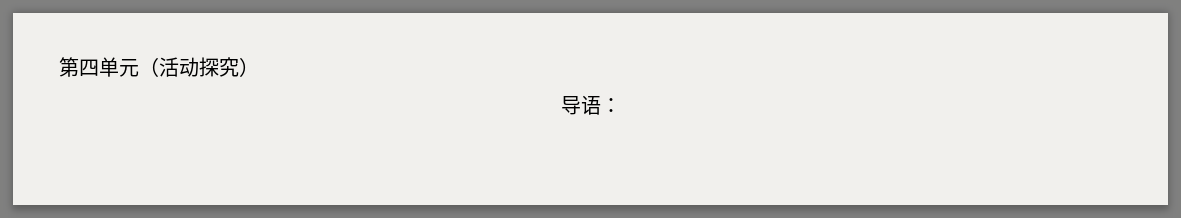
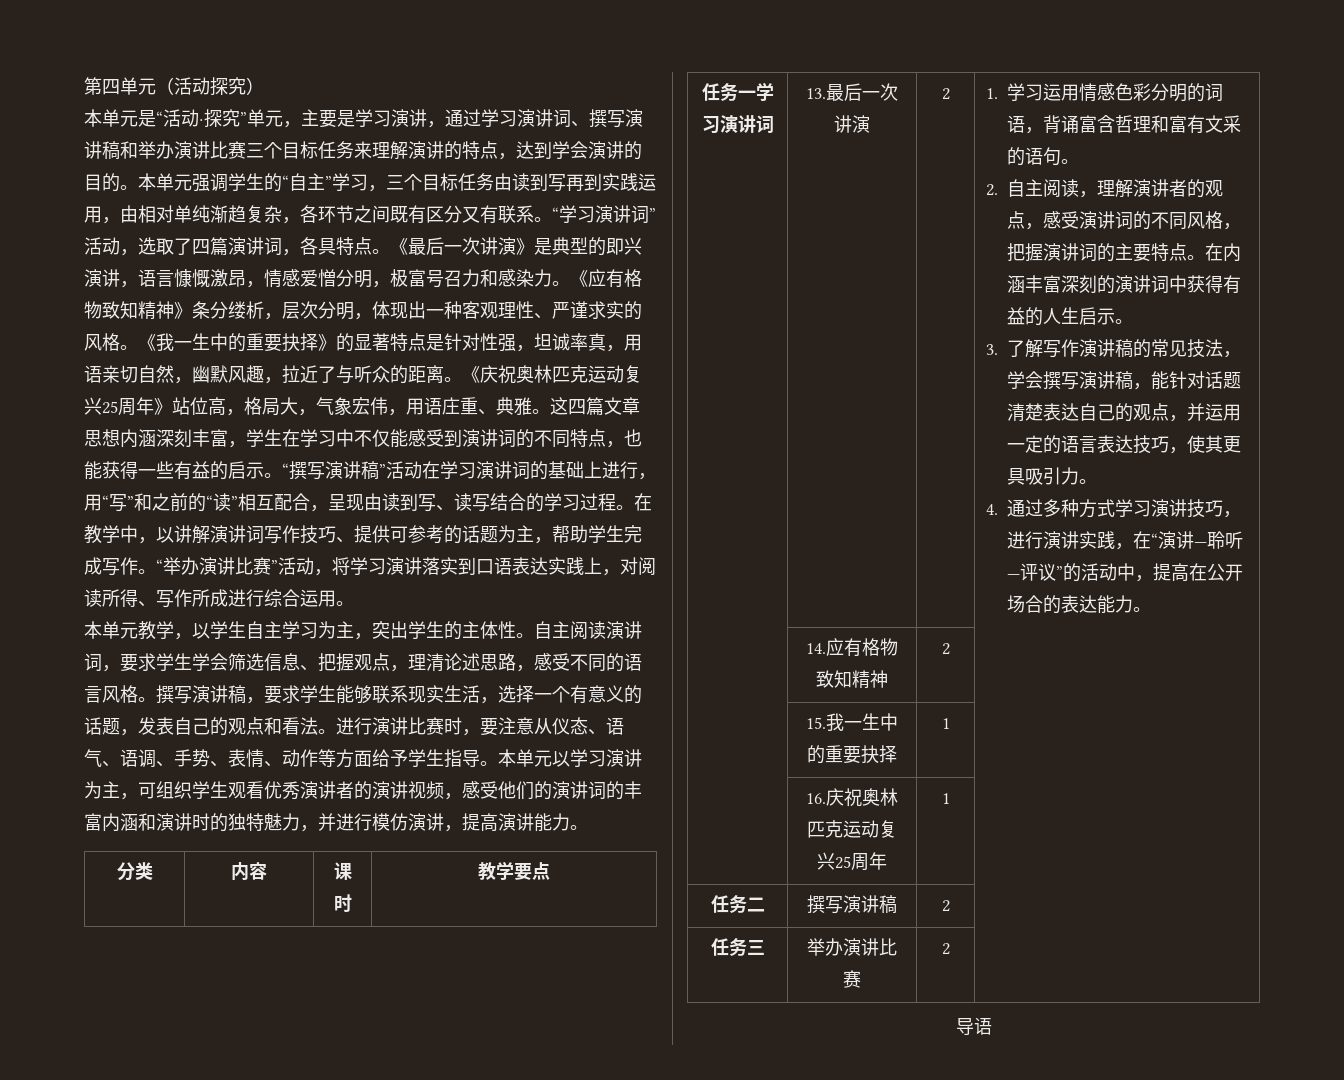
+ 本单元是“活动·探究”单元，主要是学习演讲，通过学习演讲词、撰写演讲稿和举办演讲比赛三个目标任务来理解演讲的特点，达到学会演讲的目的。本单元强调学生的“自主”学习，三个目标任务由读到写再到实践运用，由相对单纯渐趋复杂，各环节之间既有区分又有联系。“学习演讲词”活动，选取了四篇演讲词，各具特点。《最后一次讲演》是典型的即兴演讲，语言慷慨激昂，情感爱憎分明，极富号召力和感染力。《应有格物致知精神》条分缕析，层次分明，体现出一种客观理性、严谨求实的风格。《我一生中的重要抉择》的显著特点是针对性强，坦诚率真，用语亲切自然，幽默风趣，拉近了与听众的距离。《庆祝奥林匹克运动复兴25周年》站位高，格局大，气象宏伟，用语庄重、典雅。这四篇文章思想内涵深刻丰富，学生在学习中不仅能感受到演讲词的不同特点，也能获得一些有益的启示。“撰写演讲稿”活动在学习演讲词的基础上进行，用“写”和之前的“读”相互配合，呈现由读到写、读写结合的学习过程。在教学中，以讲解演讲词写作技巧、提供可参考的话题为主，帮助学生完成写作。“举办演讲比赛”活动，将学习演讲落实到口语表达实践上，对阅读所得、写作所成进行综合运用。
+ 本单元教学，以学生自主学习为主，突出学生的主体性。自主阅读演讲词，要求学生学会筛选信息、把握观点，理清论述思路，感受不同的语言风格。撰写演讲稿，要求学生能够联系现实生活，选择一个有意义的话题，发表自己的观点和看法。进行演讲比赛时，要注意从仪态、语气、语调、手势、表情、动作等方面给予学生指导。本单元以学习演讲为主，可组织学生观看优秀演讲者的演讲视频，感受他们的演讲词的丰富内涵和演讲时的独特魅力，并进行模仿演讲，提高演讲能力。
+ 分类 | 内容 | 课时 | 教学要点
+ 任务一学习演讲词 | 13.最后一次讲演 | 2 | 1.学习运用情感色彩分明的词语，背诵富含哲理和富有文采的语句。
+ 2.自主阅读，理解演讲者的观点，感受演讲词的不同风格，把握演讲词的主要特点。在内涵丰富深刻的演讲词中获得有益的人生启示。
+ 3.了解写作演讲稿的常见技法，学会撰写演讲稿，能针对话题清楚表达自己的观点，并运用一定的语言表达技巧，使其更具吸引力。
+ 4.通过多种方式学习演讲技巧，进行演讲实践，在“演讲—聆听—评议”的活动中，提高在公开场合的表达能力。
+ | 14.应有格物致知精神 | 2 |
+ | 15.我一生中的重要抉择 | 1 |
+ | 16.庆祝奥林匹克运动复兴25周年 | 1 |
+ 任务二 | 撰写演讲稿 | 2 |
+ 任务三 | 举办演讲比赛 | 2 |
- 导语：
+ 导语

